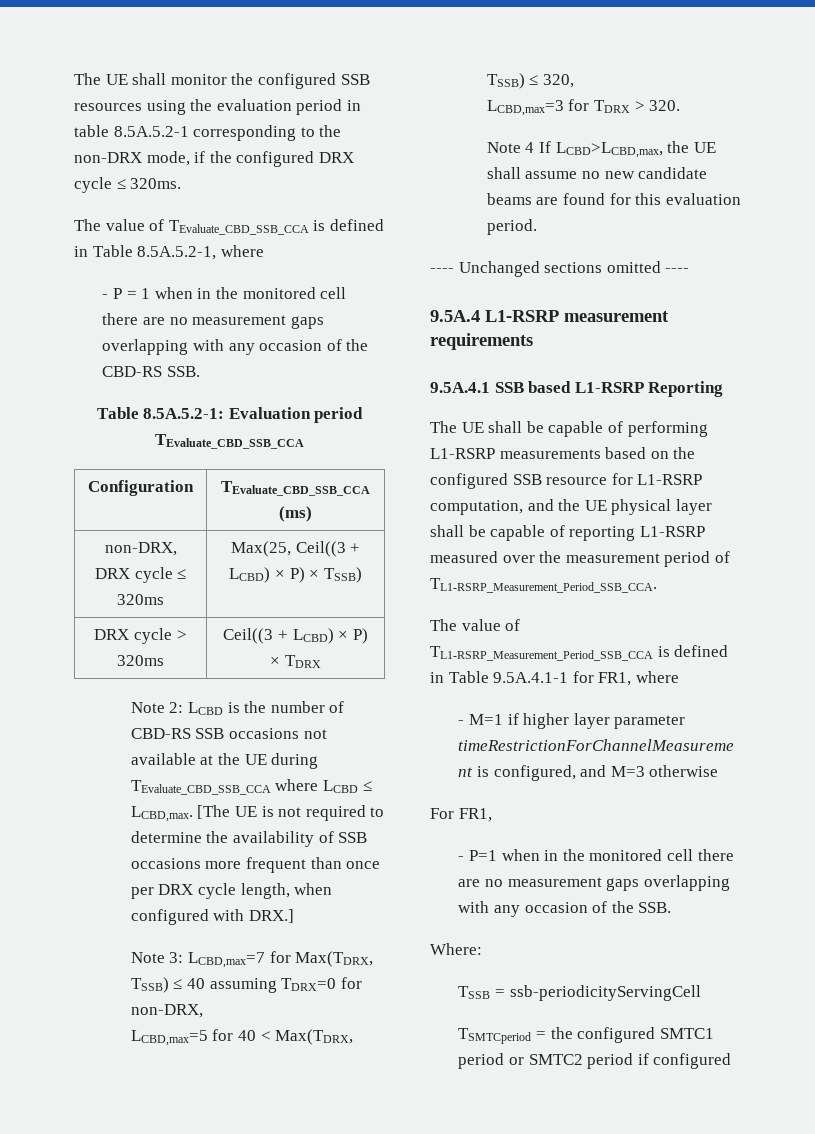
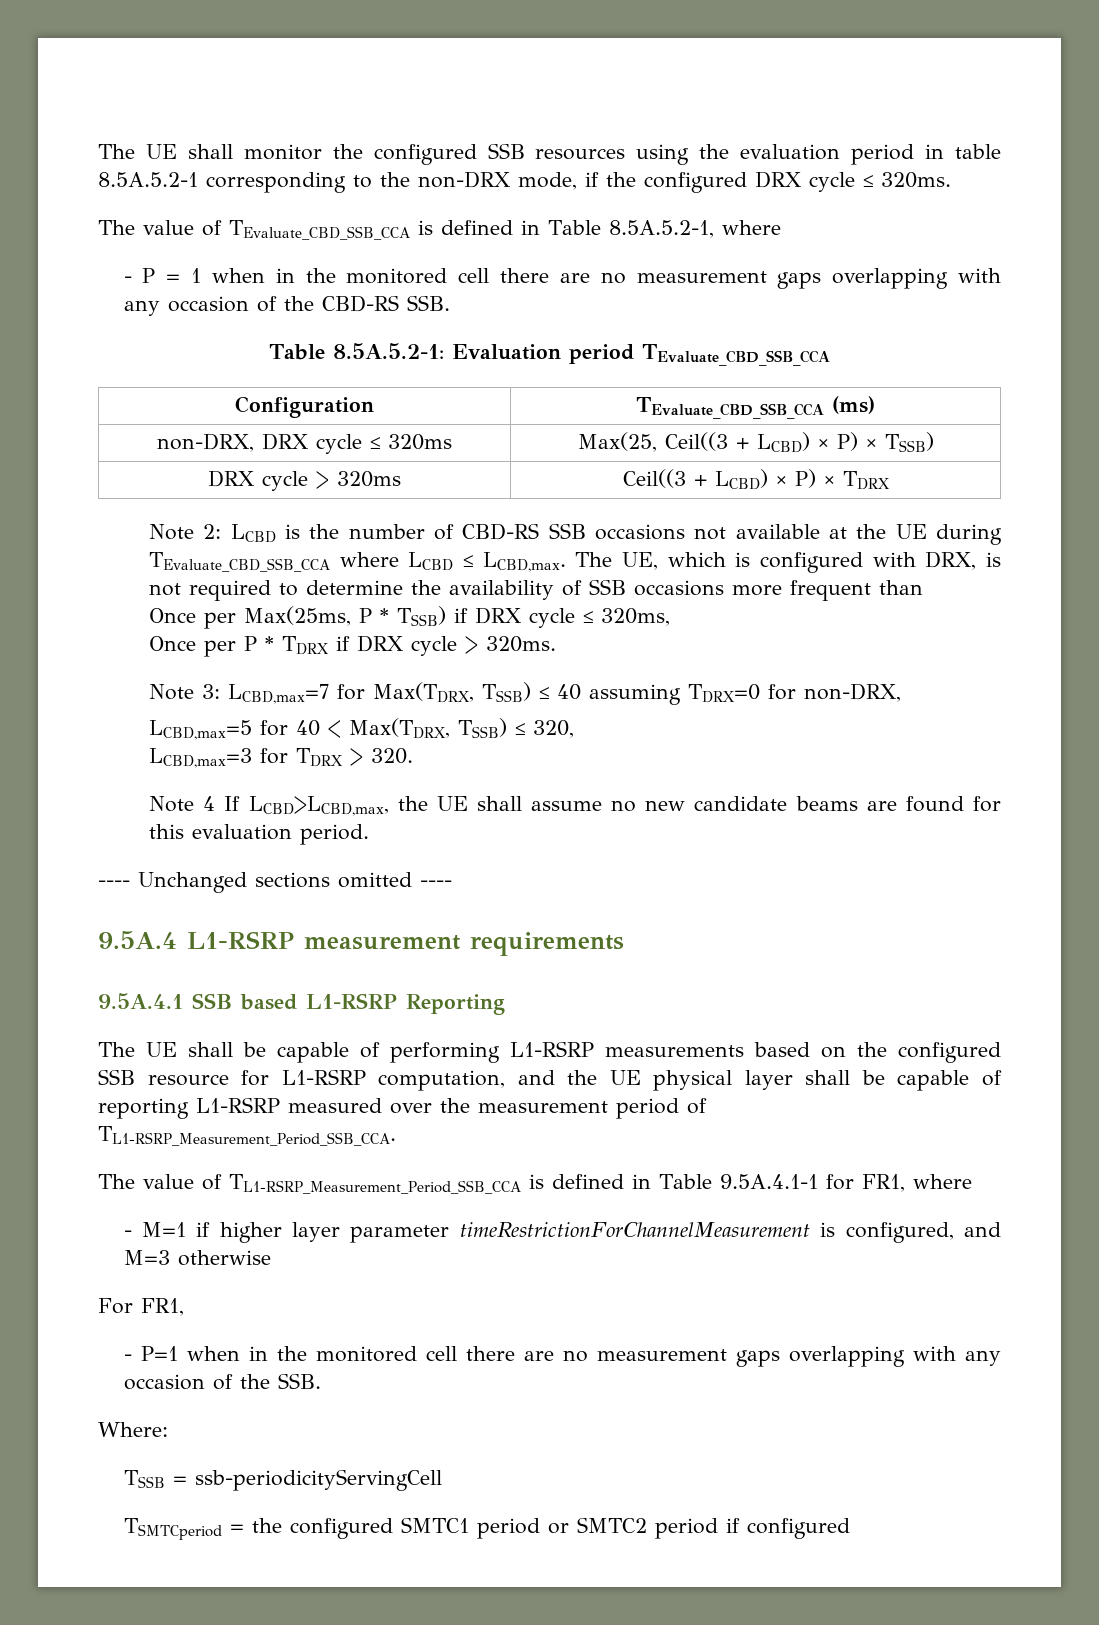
- [The UE is not required to determine the availability of SSB occasions more frequent than once per DRX cycle length, when configured with DRX.]
+ The UE, which is configured with DRX, is not required to determine the availability of SSB occasions more frequent than
+ Once per Max(25ms, P * TSSB) if DRX cycle ≤ 320ms,
+ Once per P * TDRX if DRX cycle > 320ms.

